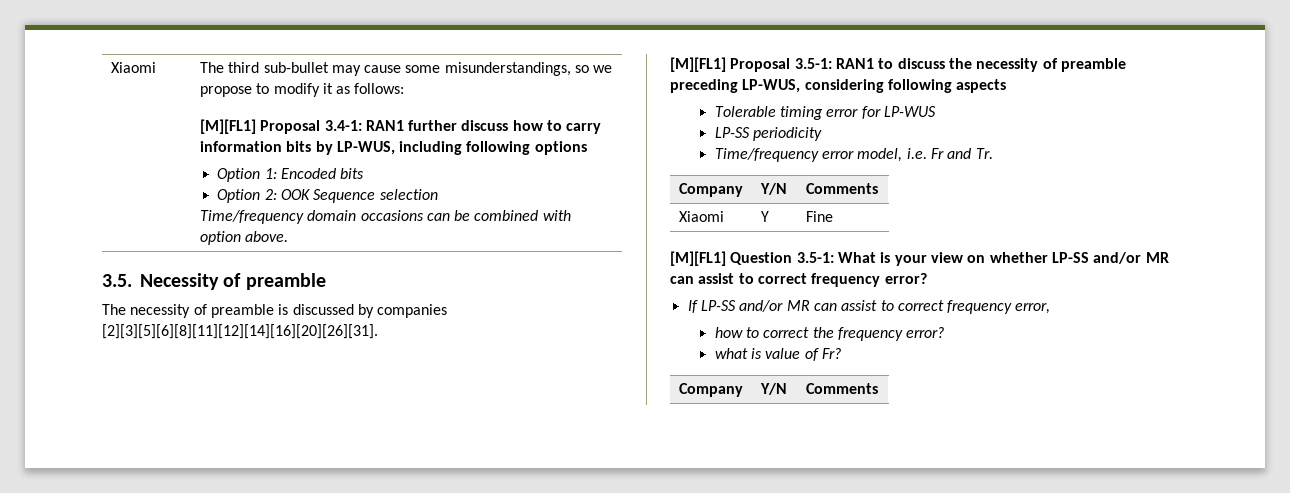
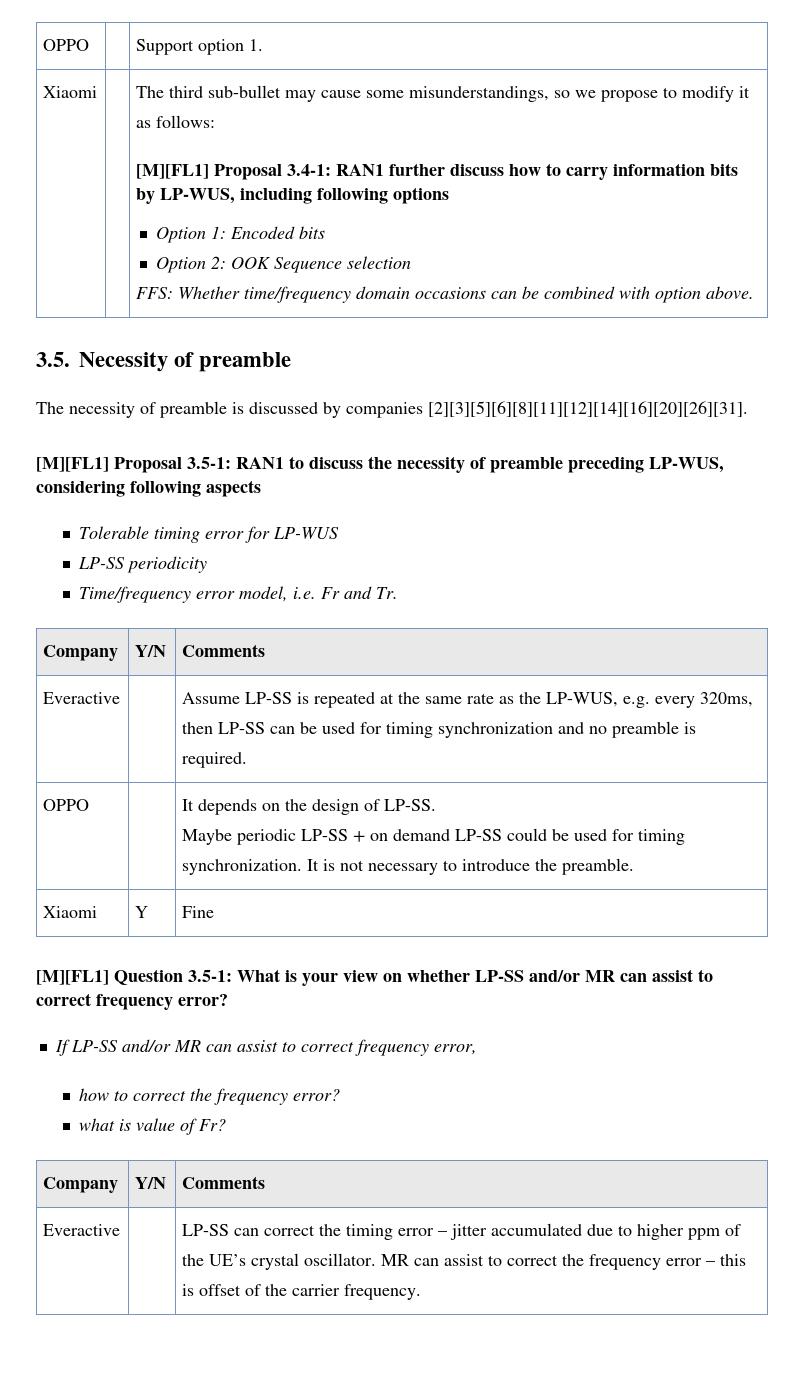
+ OPPO | | Support option 1.
- Time/frequency domain occasions can be combined with option above.
+ FFS: Whether time/frequency domain occasions can be combined with option above.
+ Everactive | | Assume LP-SS is repeated at the same rate as the LP-WUS, e.g. every 320ms, then LP-SS can be used for timing synchronization and no preamble is required.
+ OPPO | | It depends on the design of LP-SS.
+ Maybe periodic LP-SS + on demand LP-SS could be used for timing synchronization. It is not necessary to introduce the preamble.
+ Everactive | | LP-SS can correct the timing error – jitter accumulated due to higher ppm of the UE’s crystal oscillator. MR can assist to correct the frequency error – this is offset of the carrier frequency.

